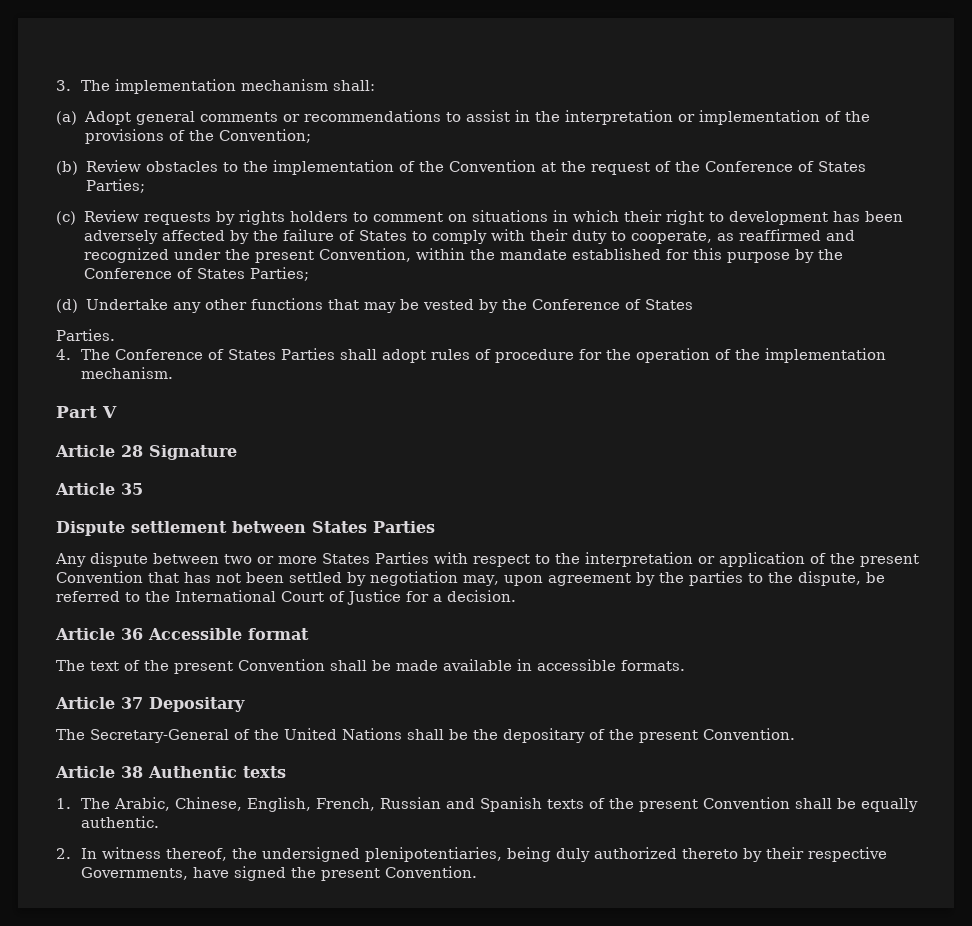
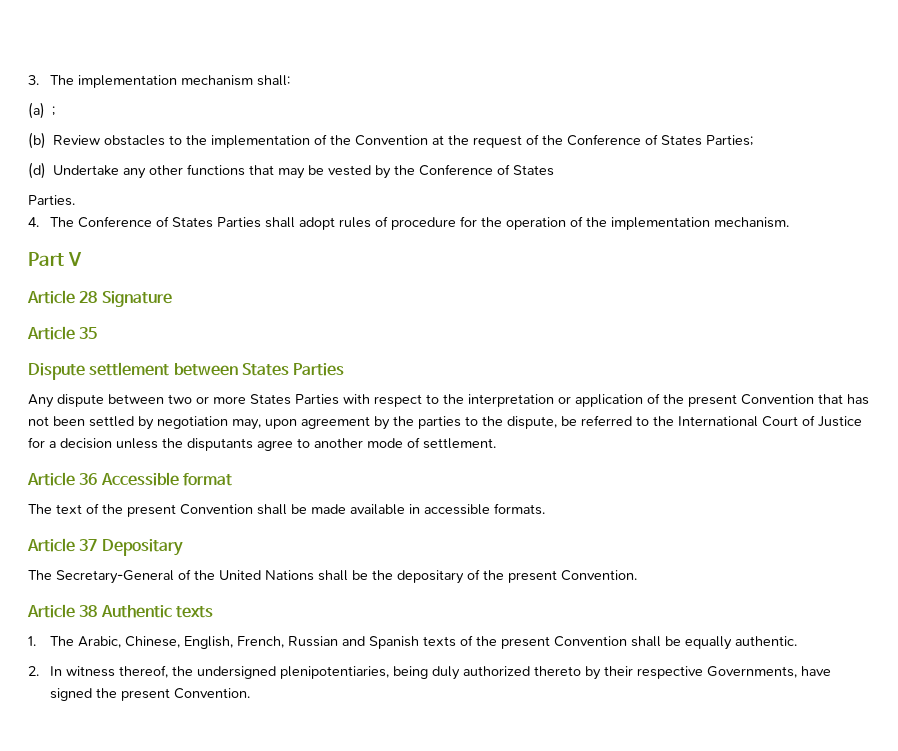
- (a) Adopt general comments or recommendations to assist in the interpretation or implementation of the provisions of the Convention;
+ (a) ;
- (c) Review requests by rights holders to comment on situations in which their right to development has been adversely affected by the failure of States to comply with their duty to cooperate, as reaffirmed and recognized under the present Convention, within the mandate established for this purpose by the Conference of States Parties;
- Any dispute between two or more States Parties with respect to the interpretation or application of the present Convention that has not been settled by negotiation may, upon agreement by the parties to the dispute, be referred to the International Court of Justice for a decision.
+ Any dispute between two or more States Parties with respect to the interpretation or application of the present Convention that has not been settled by negotiation may, upon agreement by the parties to the dispute, be referred to the International Court of Justice for a decision unless the disputants agree to another mode of settlement.

